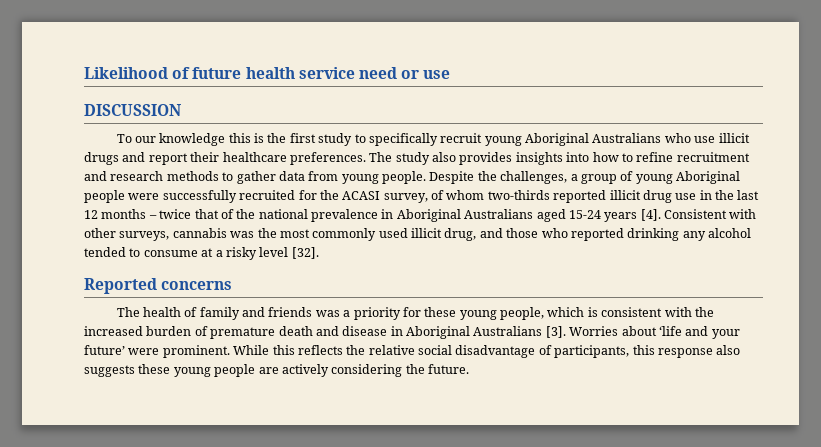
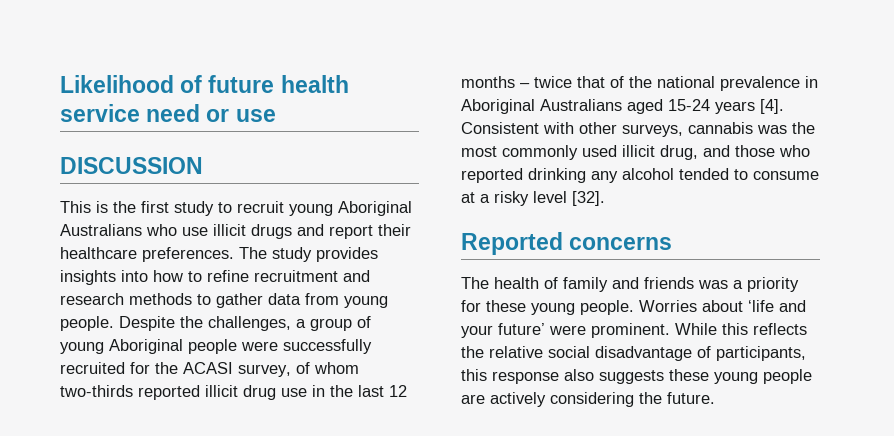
- To our knowledge this is the first study to specifically recruit young Aboriginal Australians who use illicit drugs and report their healthcare preferences.
+ This is the first study to recruit young Aboriginal Australians who use illicit drugs and report their healthcare preferences.
- The study also provides insights into how to refine recruitment and research methods to gather data from young people.
+ The study provides insights into how to refine recruitment and research methods to gather data from young people.
- The health of family and friends was a priority for these young people, which is consistent with the increased burden of premature death and disease in Aboriginal Australians [3].
+ The health of family and friends was a priority for these young people.

